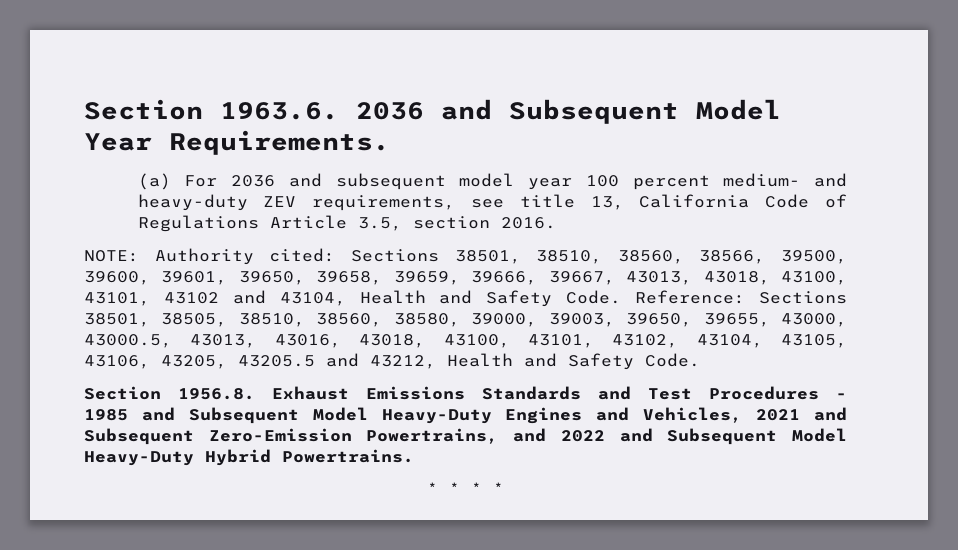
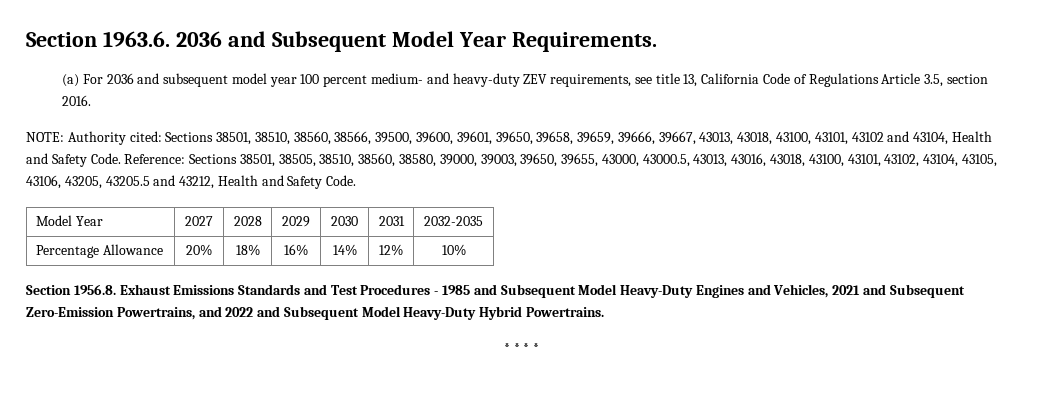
+ Model Year | 2027 | 2028 | 2029 | 2030 | 2031 | 2032-2035
+ Percentage Allowance | 20% | 18% | 16% | 14% | 12% | 10%

